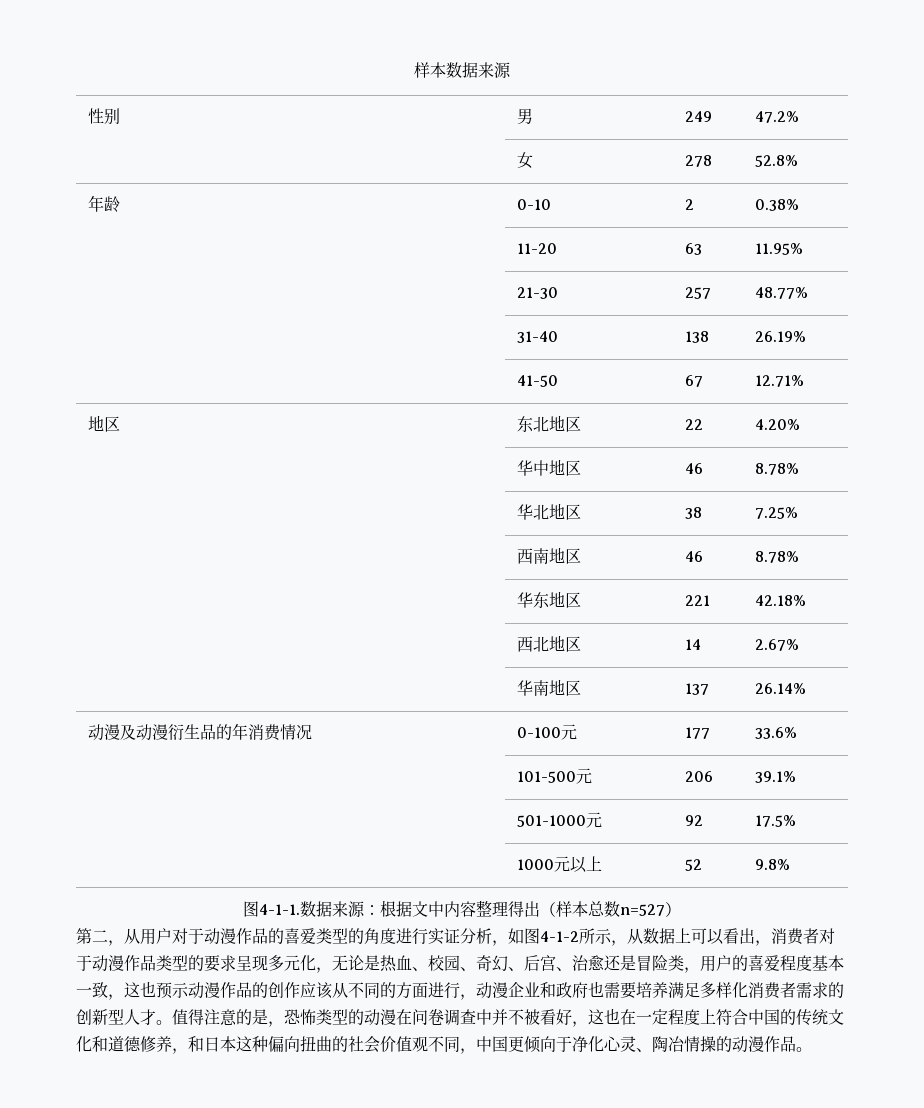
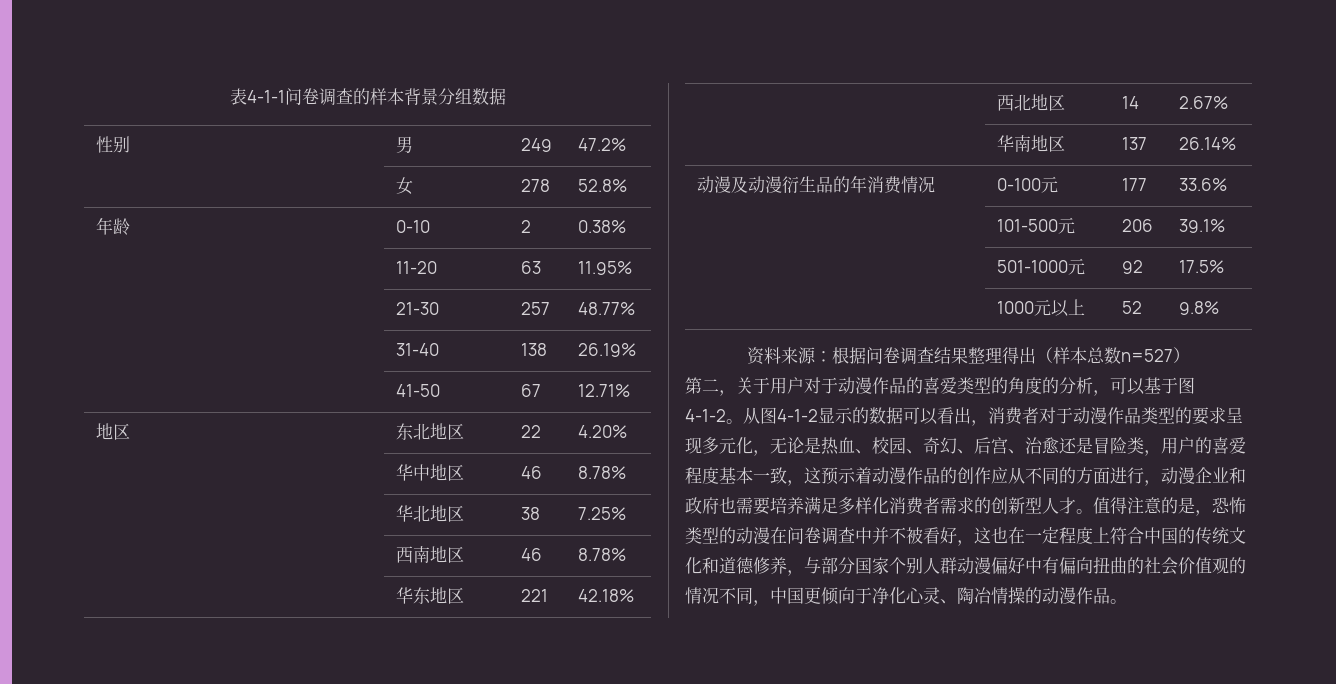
- 样本数据来源
+ 表4-1-1问卷调查的样本背景分组数据
- 图4-1-1.数据来源：根据文中内容整理得出（样本总数n=527）
+ 资料来源：根据问卷调查结果整理得出（样本总数n=527）
- 第二，从用户对于动漫作品的喜爱类型的角度进行实证分析，如图4-1-2所示，从数据上可以看出，消费者对于动漫作品类型的要求呈现多元化，无论是热血、校园、奇幻、后宫、治愈还是冒险类，用户的喜爱程度基本一致，这也预示动漫作品的创作应该从不同的方面进行，动漫企业和政府也需要培养满足多样化消费者需求的创新型人才。
+ 第二，关于用户对于动漫作品的喜爱类型的角度的分析，可以基于图4-1-2。从图4-1-2显示的数据可以看出，消费者对于动漫作品类型的要求呈现多元化，无论是热血、校园、奇幻、后宫、治愈还是冒险类，用户的喜爱程度基本一致，这预示着动漫作品的创作应从不同的方面进行，动漫企业和政府也需要培养满足多样化消费者需求的创新型人才。
- 值得注意的是，恐怖类型的动漫在问卷调查中并不被看好，这也在一定程度上符合中国的传统文化和道德修养，和日本这种偏向扭曲的社会价值观不同，中国更倾向于净化心灵、陶冶情操的动漫作品。
+ 值得注意的是，恐怖类型的动漫在问卷调查中并不被看好，这也在一定程度上符合中国的传统文化和道德修养，与部分国家个别人群动漫偏好中有偏向扭曲的社会价值观的情况不同，中国更倾向于净化心灵、陶冶情操的动漫作品。

